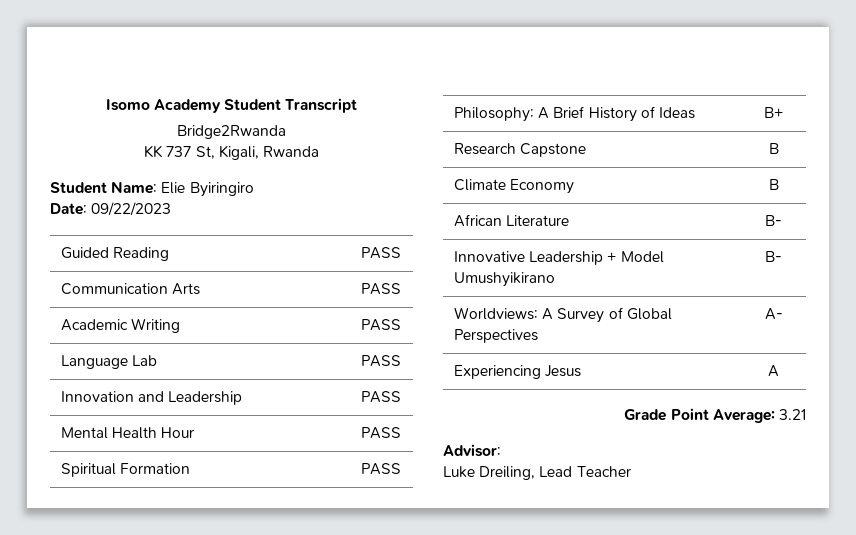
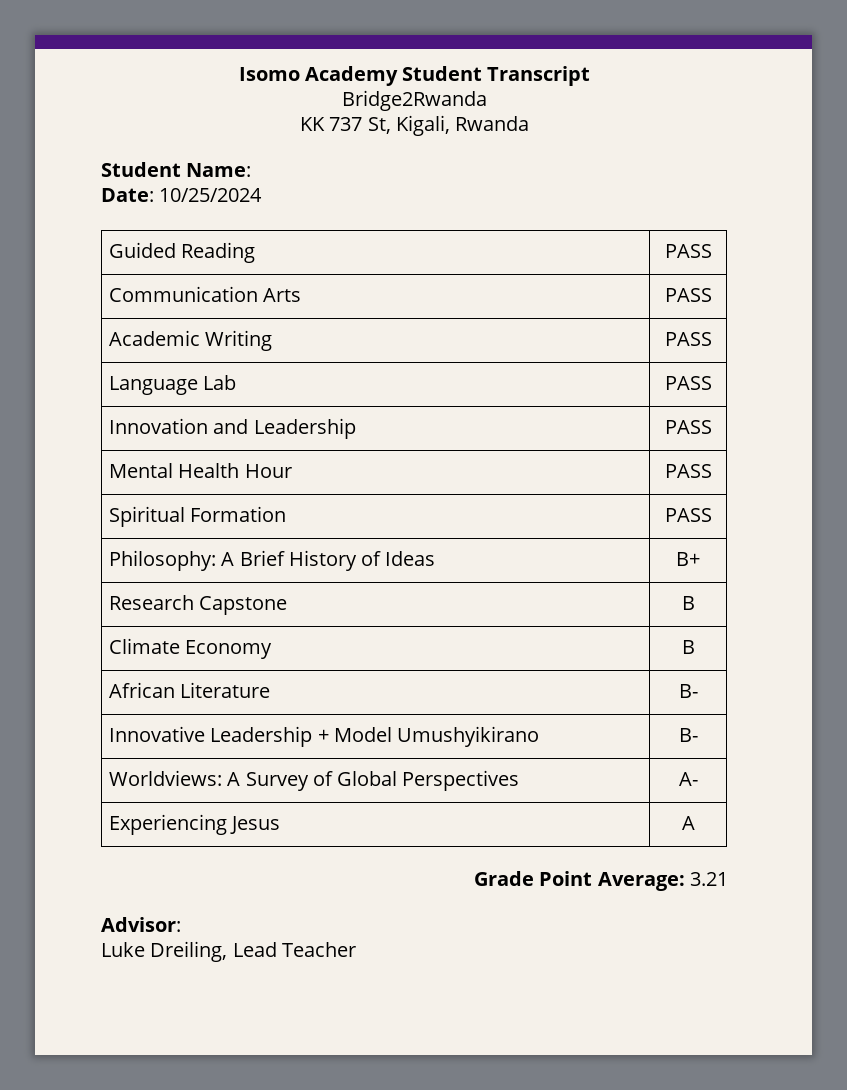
- Student Name: Elie Byiringiro
+ Student Name:
- Date: 09/22/2023
+ Date: 10/25/2024

